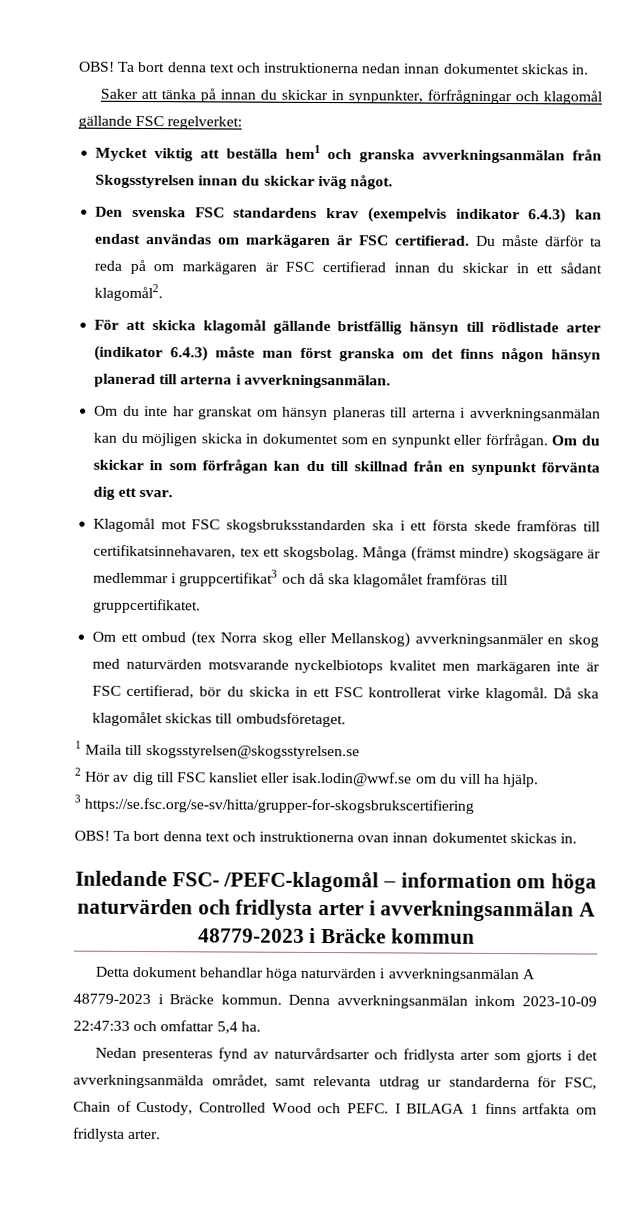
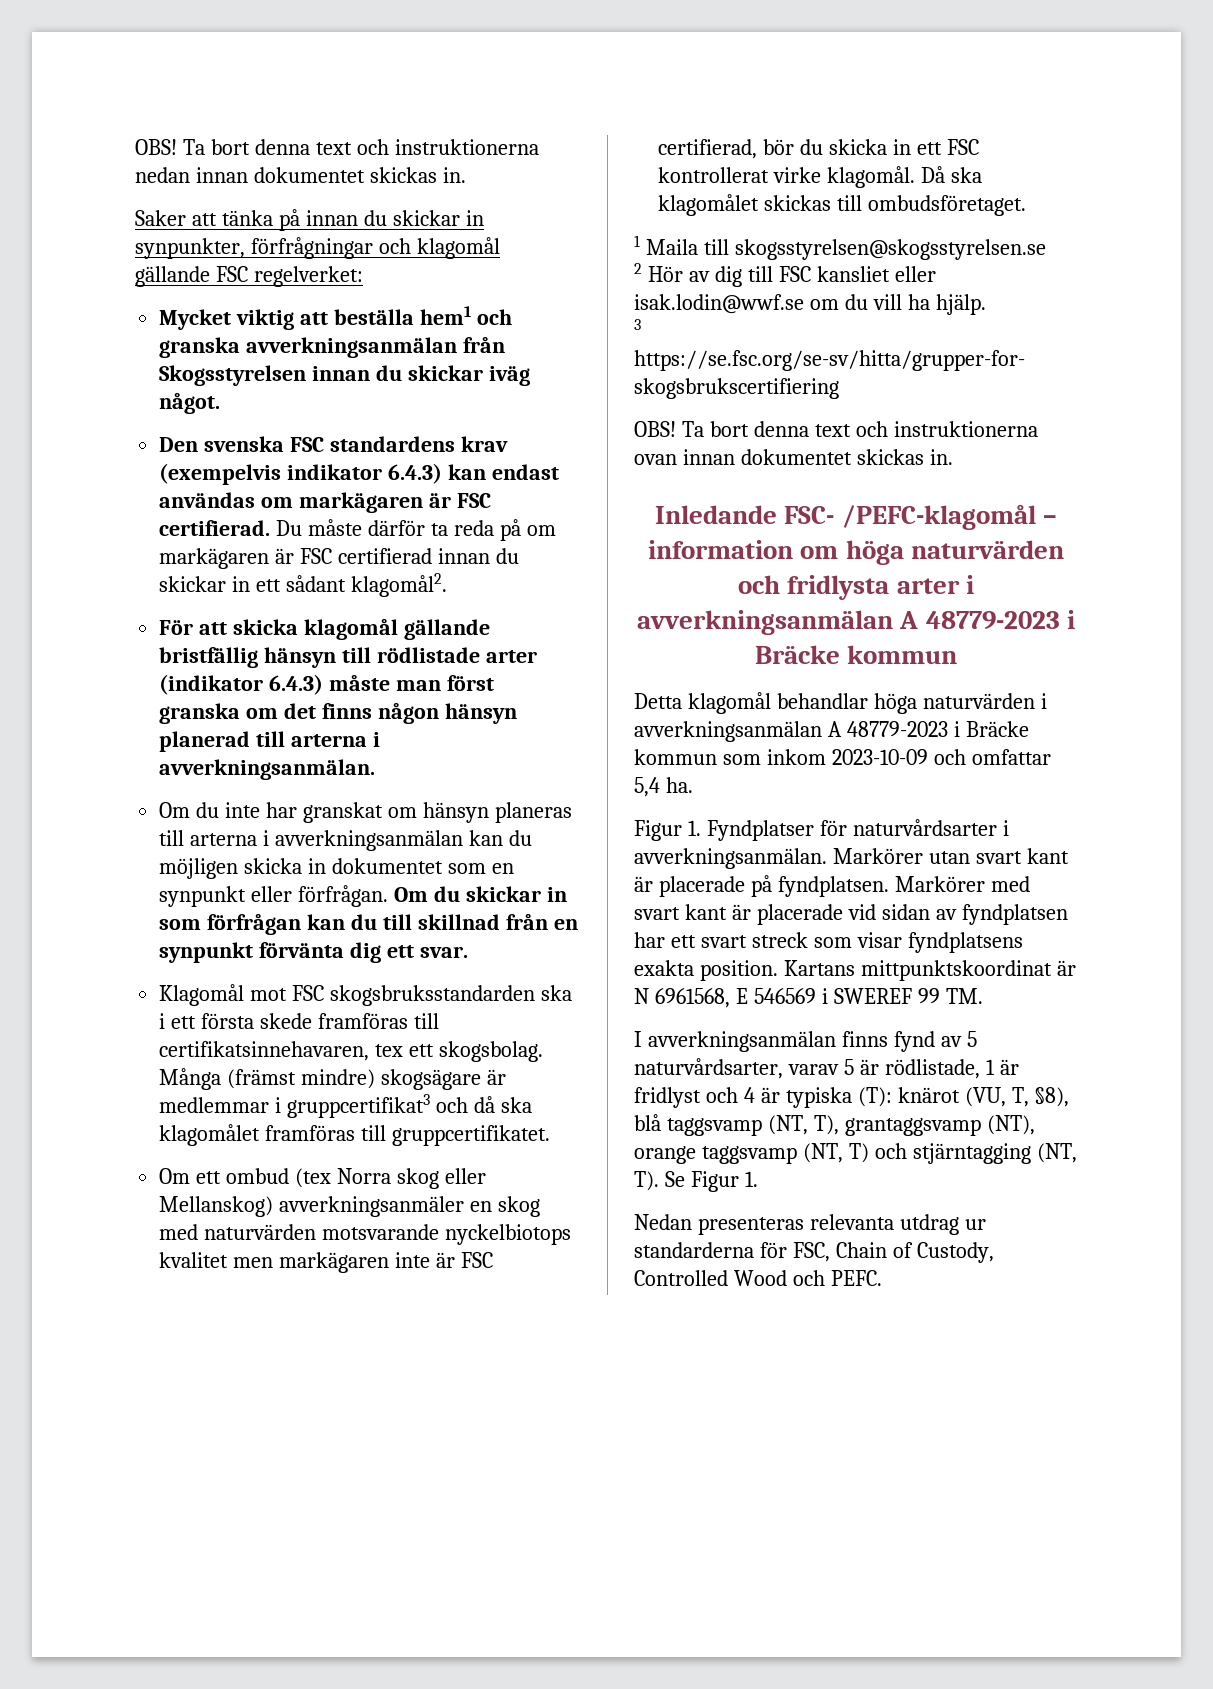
- Detta dokument behandlar höga naturvärden i avverkningsanmälan A 48779-2023 i Bräcke kommun. Denna avverkningsanmälan inkom 2023-10-09 22:47:33 och omfattar 5,4 ha.
+ Detta klagomål behandlar höga naturvärden i avverkningsanmälan A 48779-2023 i Bräcke kommun som inkom 2023-10-09 och omfattar 5,4 ha.
- Nedan presenteras fynd av naturvårdsarter och fridlysta arter som gjorts i det avverkningsanmälda området, samt relevanta utdrag ur standarderna för FSC, Chain of Custody, Controlled Wood och PEFC. I BILAGA 1 finns artfakta om fridlysta arter.
+ Figur 1. Fyndplatser för naturvårdsarter i avverkningsanmälan. Markörer utan svart kant är placerade på fyndplatsen. Markörer med svart kant är placerade vid sidan av fyndplatsen har ett svart streck som visar fyndplatsens exakta position. Kartans mittpunktskoordinat är N 6961568, E 546569 i SWEREF 99 TM.
+ I avverkningsanmälan finns fynd av 5 naturvårdsarter, varav 5 är rödlistade, 1 är fridlyst och 4 är typiska (T): knärot (VU, T, §8), blå taggsvamp (NT, T), grantaggsvamp (NT), orange taggsvamp (NT, T) och stjärntagging (NT, T). Se Figur 1.
+ Nedan presenteras relevanta utdrag ur standarderna för FSC, Chain of Custody, Controlled Wood och PEFC.

